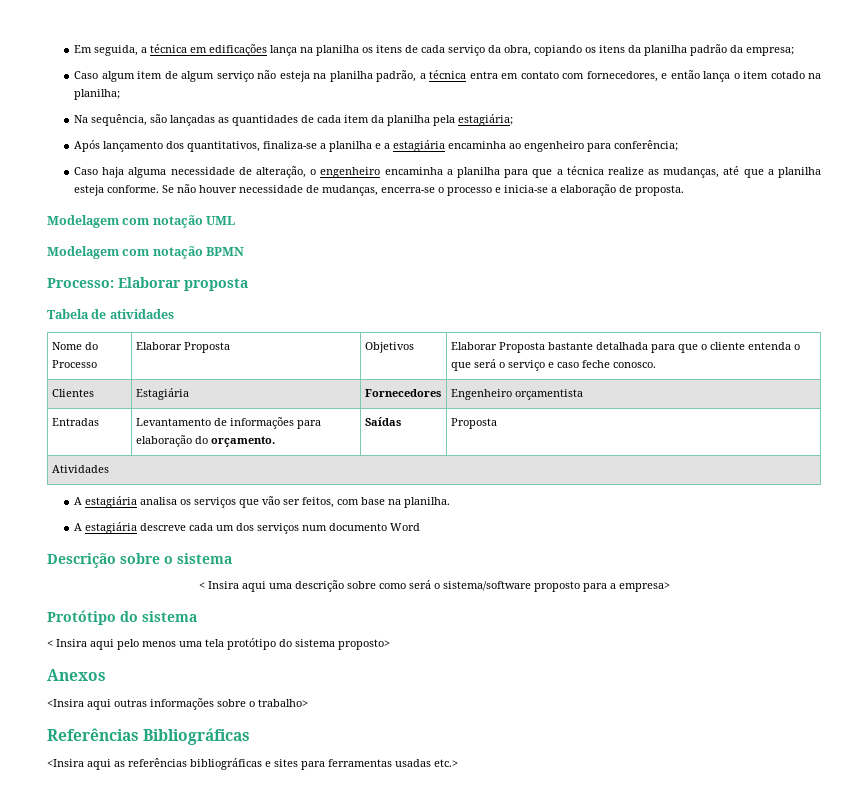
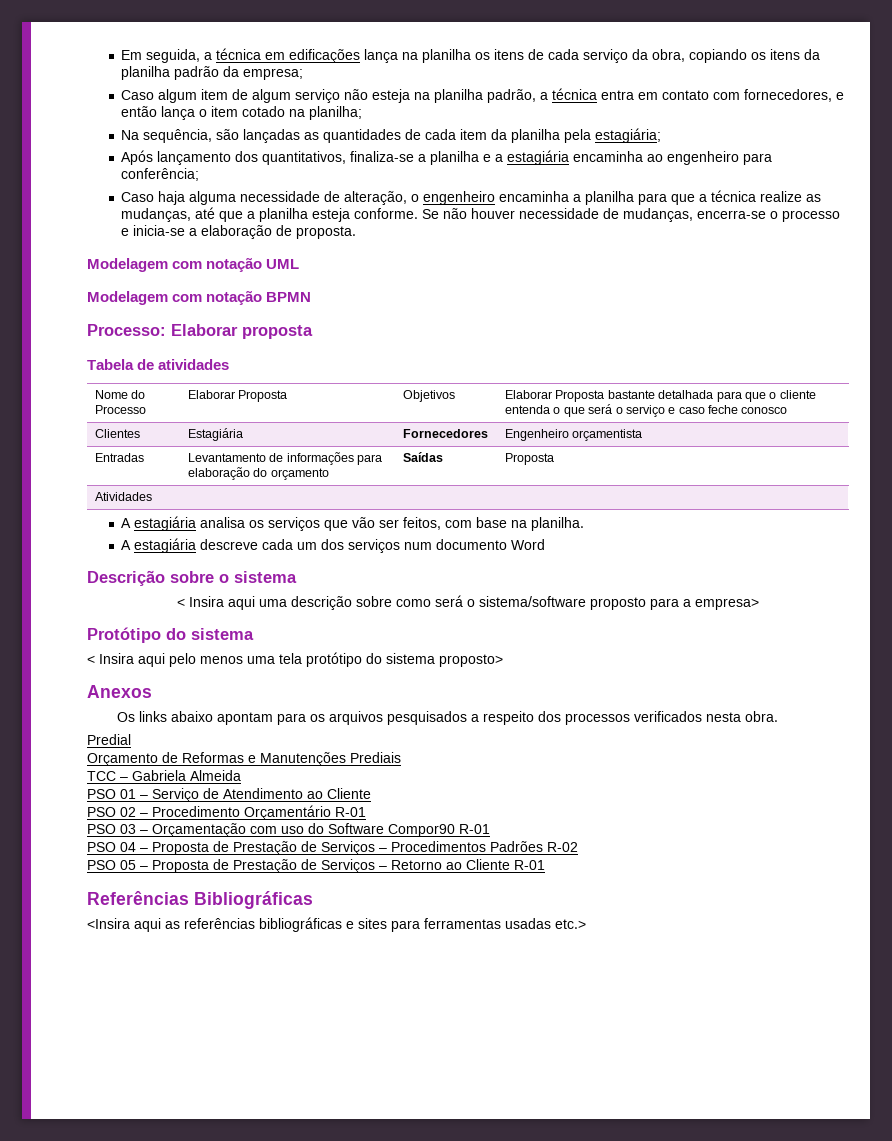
- Nome do Processo | Elaborar Proposta | Objetivos | Elaborar Proposta bastante detalhada para que o cliente entenda o que será o serviço e caso feche conosco.
+ Nome do Processo | Elaborar Proposta | Objetivos | Elaborar Proposta bastante detalhada para que o cliente entenda o que será o serviço e caso feche conosco
- Entradas | Levantamento de informações para elaboração do orçamento. | Saídas | Proposta
+ Entradas | Levantamento de informações para elaboração do orçamento | Saídas | Proposta
- <Insira aqui outras informações sobre o trabalho>
+ Os links abaixo apontam para os arquivos pesquisados a respeito dos processos verificados nesta obra.
+ Predial
+ Orçamento de Reformas e Manutenções Prediais
+ TCC – Gabriela Almeida
+ PSO 01 – Serviço de Atendimento ao Cliente
+ PSO 02 – Procedimento Orçamentário R-01
+ PSO 03 – Orçamentação com uso do Software Compor90 R-01
+ PSO 04 – Proposta de Prestação de Serviços – Procedimentos Padrões R-02
+ PSO 05 – Proposta de Prestação de Serviços – Retorno ao Cliente R-01

